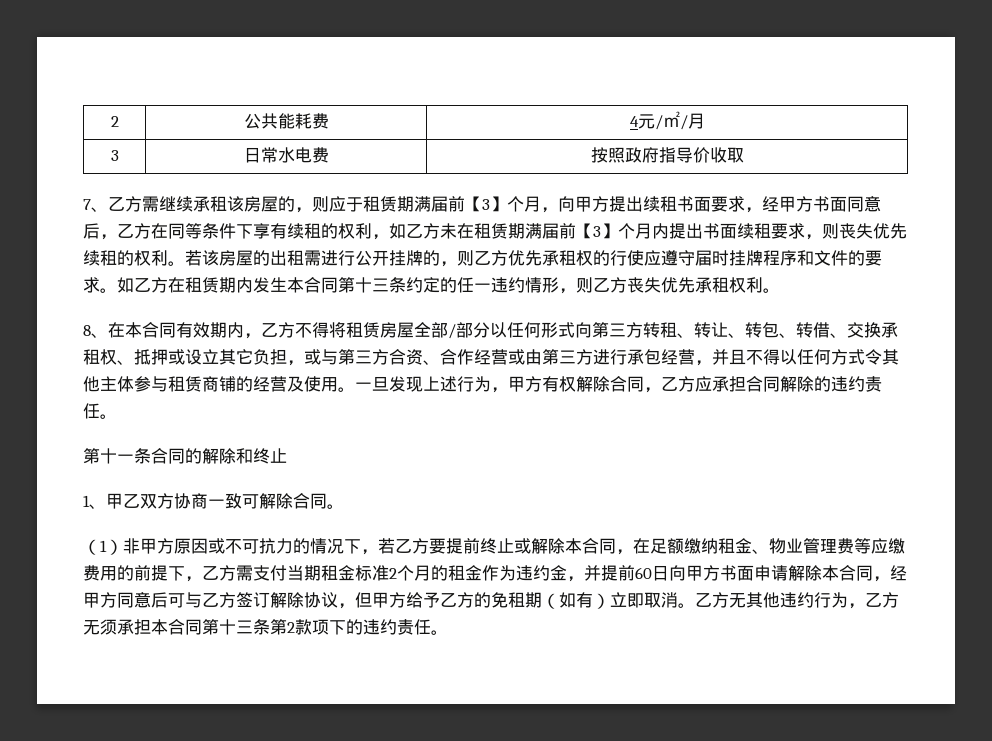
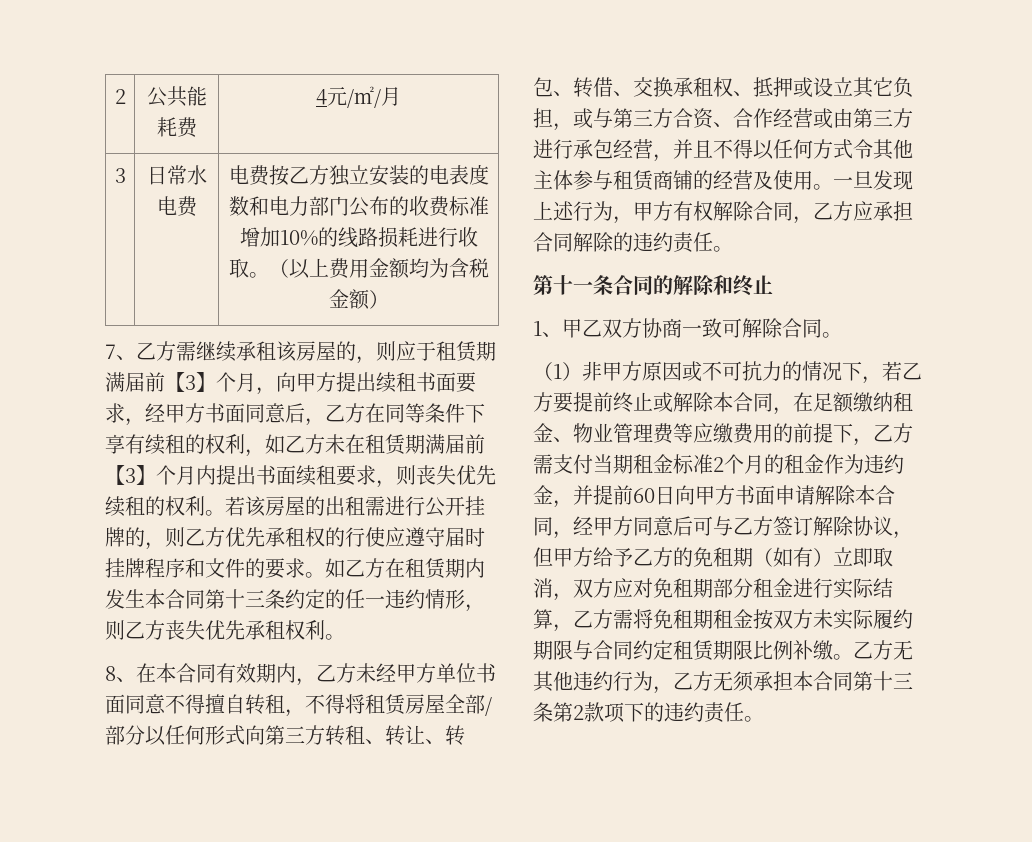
- 3 | 日常水电费 | 按照政府指导价收取
+ 3 | 日常水电费 | 电费按乙方独立安装的电表度数和电力部门公布的收费标准增加10%的线路损耗进行收取。（以上费用金额均为含税金额）
- 8、在本合同有效期内，乙方不得将租赁房屋全部/部分以任何形式向第三方转租、转让、转包、转借、交换承租权、抵押或设立其它负担，或与第三方合资、合作经营或由第三方进行承包经营，并且不得以任何方式令其他主体参与租赁商铺的经营及使用。
+ 8、在本合同有效期内，乙方未经甲方单位书面同意不得擅自转租，不得将租赁房屋全部/部分以任何形式向第三方转租、转让、转包、转借、交换承租权、抵押或设立其它负担，或与第三方合资、合作经营或由第三方进行承包经营，并且不得以任何方式令其他主体参与租赁商铺的经营及使用。
- （1）非甲方原因或不可抗力的情况下，若乙方要提前终止或解除本合同，在足额缴纳租金、物业管理费等应缴费用的前提下，乙方需支付当期租金标准2个月的租金作为违约金，并提前60日向甲方书面申请解除本合同，经甲方同意后可与乙方签订解除协议，但甲方给予乙方的免租期（如有）立即取消。
+ （1）非甲方原因或不可抗力的情况下，若乙方要提前终止或解除本合同，在足额缴纳租金、物业管理费等应缴费用的前提下，乙方需支付当期租金标准2个月的租金作为违约金，并提前60日向甲方书面申请解除本合同，经甲方同意后可与乙方签订解除协议，但甲方给予乙方的免租期（如有）立即取消，双方应对免租期部分租金进行实际结算，乙方需将免租期租金按双方未实际履约期限与合同约定租赁期限比例补缴。

